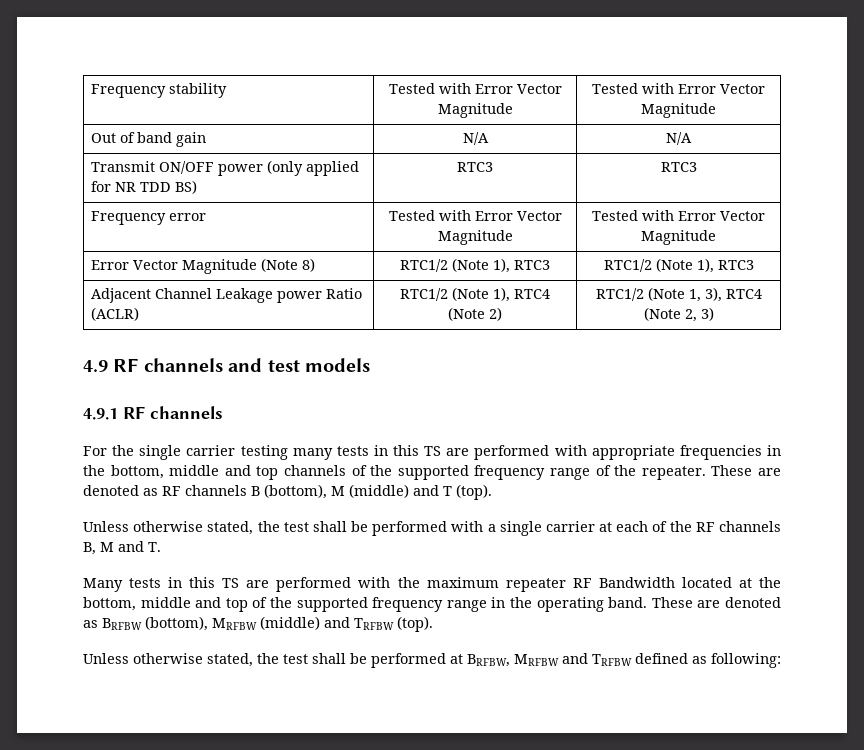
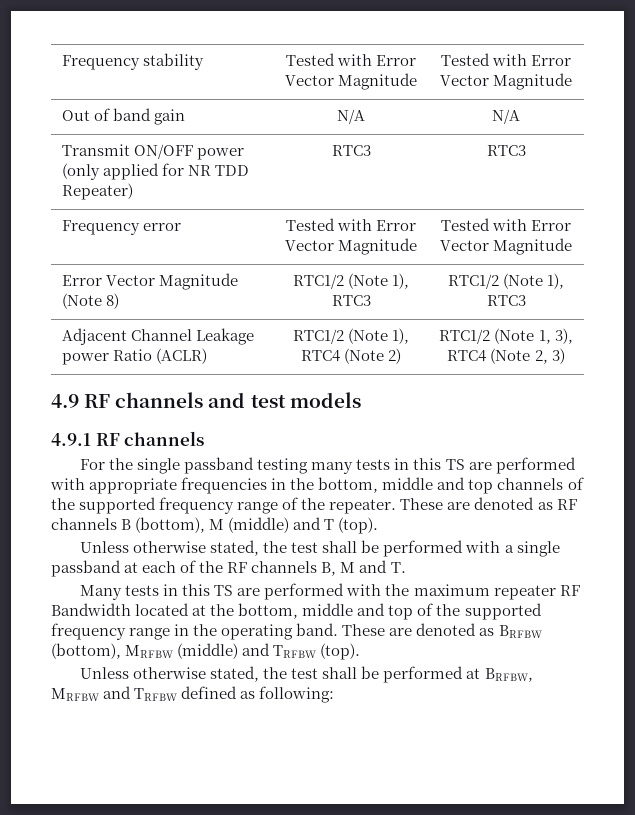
- Transmit ON/OFF power (only applied for NR TDD BS) | RTC3 | RTC3
+ Transmit ON/OFF power (only applied for NR TDD Repeater) | RTC3 | RTC3
- For the single carrier testing many tests in this TS are performed with appropriate frequencies in the bottom, middle and top channels of the supported frequency range of the repeater.
+ For the single passband testing many tests in this TS are performed with appropriate frequencies in the bottom, middle and top channels of the supported frequency range of the repeater.
- Unless otherwise stated, the test shall be performed with a single carrier at each of the RF channels B, M and T.
+ Unless otherwise stated, the test shall be performed with a single passband at each of the RF channels B, M and T.

